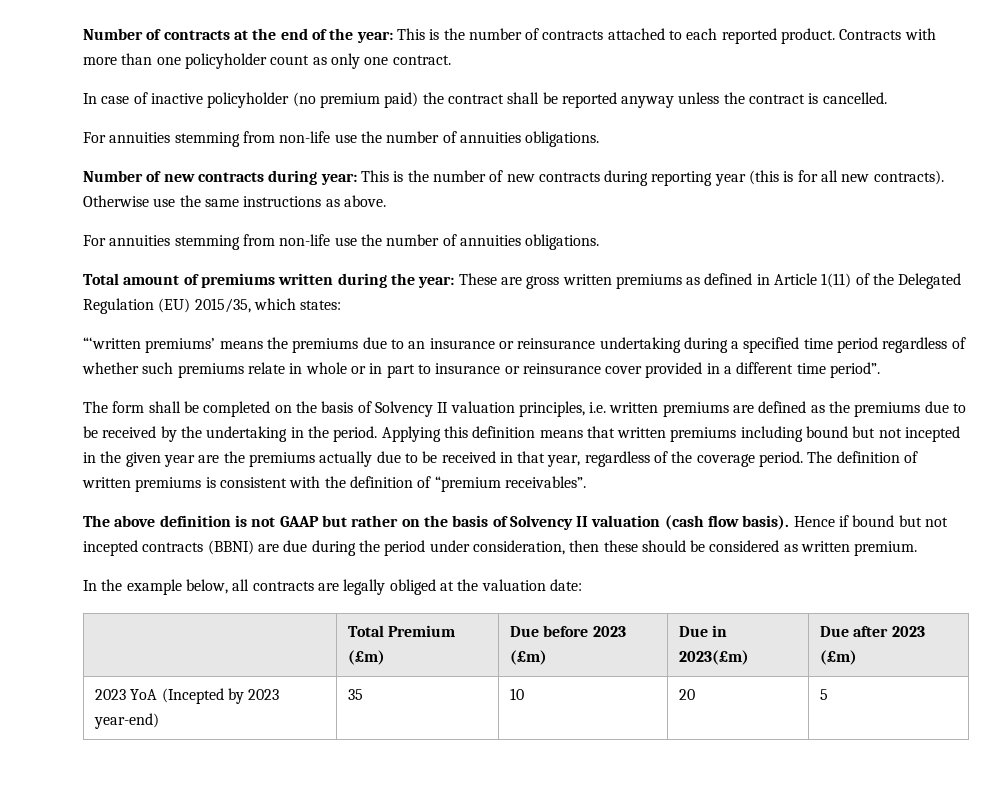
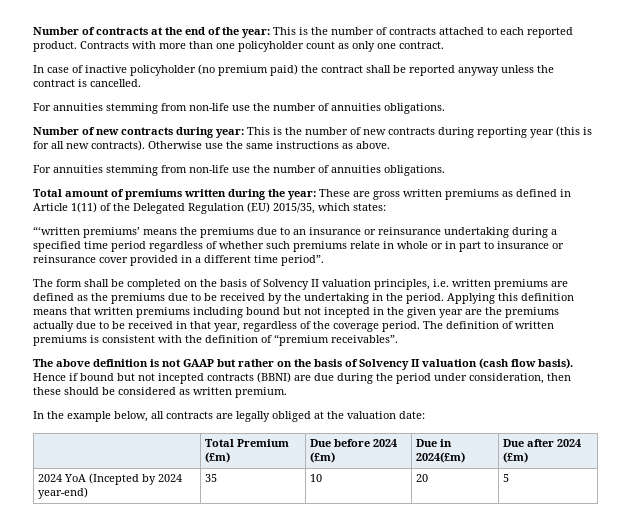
- | Total Premium (£m) | Due before 2023 (£m) | Due in 2023(£m) | Due after 2023 (£m)
+ | Total Premium (£m) | Due before 2024 (£m) | Due in 2024(£m) | Due after 2024 (£m)
- 2023 YoA (Incepted by 2023 year-end) | 35 | 10 | 20 | 5
+ 2024 YoA (Incepted by 2024 year-end) | 35 | 10 | 20 | 5

